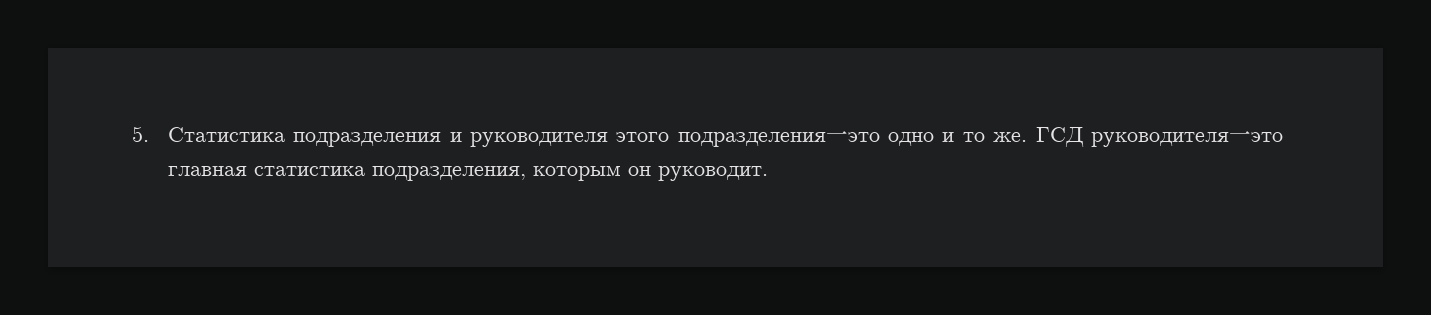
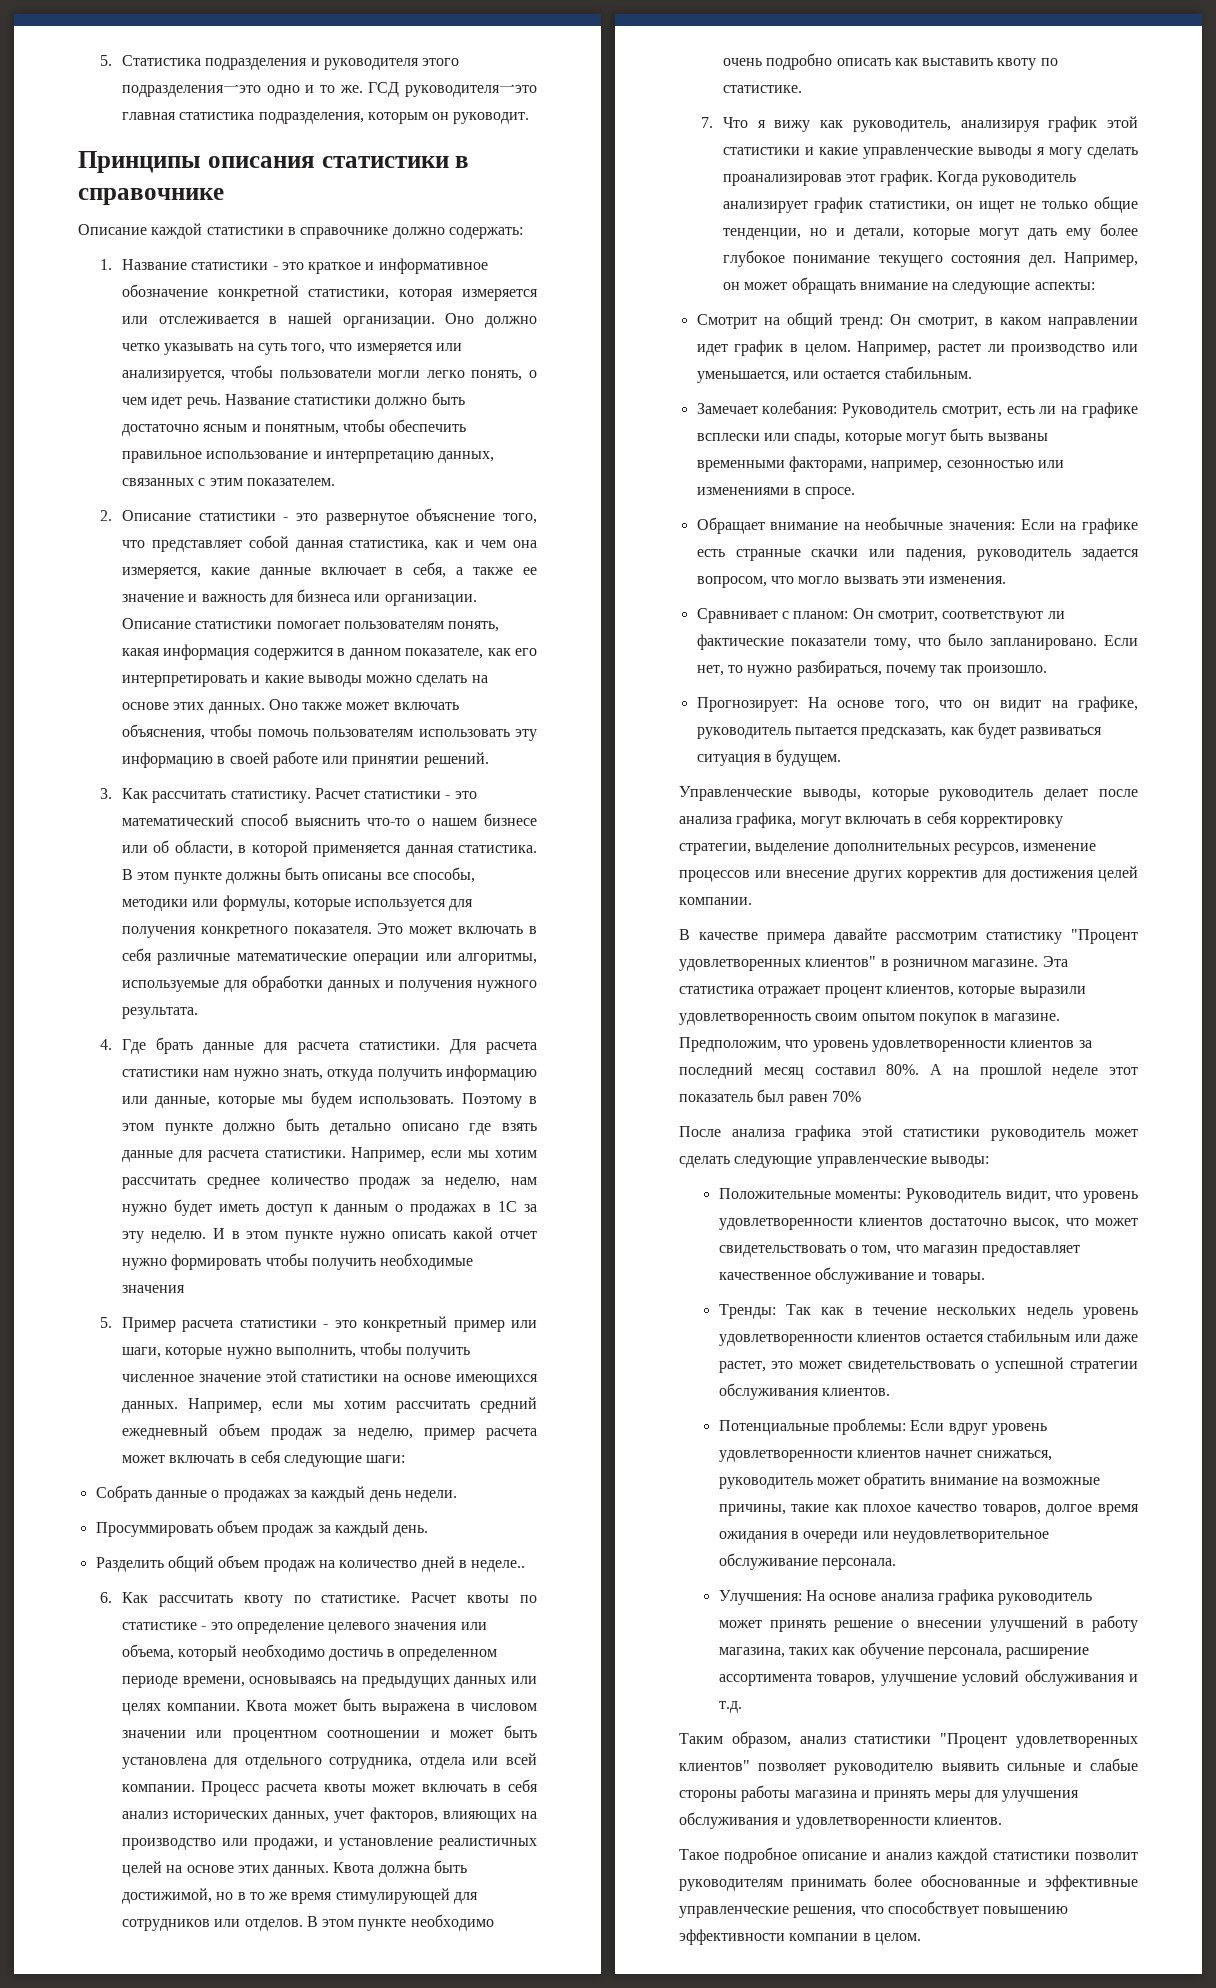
+ Принципы описания статистики в справочнике
+ Описание каждой статистики в справочнике должно содержать:
+ 1. Название статистики - это краткое и информативное обозначение конкретной статистики, которая измеряется или отслеживается в нашей организации. Оно должно четко указывать на суть того, что измеряется или анализируется, чтобы пользователи могли легко понять, о чем идет речь. Название статистики должно быть достаточно ясным и понятным, чтобы обеспечить правильное использование и интерпретацию данных, связанных с этим показателем.
+ 2. Описание статистики - это развернутое объяснение того, что представляет собой данная статистика, как и чем она измеряется, какие данные включает в себя, а также ее значение и важность для бизнеса или организации. Описание статистики помогает пользователям понять, какая информация содержится в данном показателе, как его интерпретировать и какие выводы можно сделать на основе этих данных. Оно также может включать объяснения, чтобы помочь пользователям использовать эту информацию в своей работе или принятии решений.
+ 3. Как рассчитать статистику. Расчет статистики - это математический способ выяснить что-то о нашем бизнесе или об области, в которой применяется данная статистика. В этом пункте должны быть описаны все способы, методики или формулы, которые используется для получения конкретного показателя. Это может включать в себя различные математические операции или алгоритмы, используемые для обработки данных и получения нужного результата.
+ 4. Где брать данные для расчета статистики. Для расчета статистики нам нужно знать, откуда получить информацию или данные, которые мы будем использовать. Поэтому в этом пункте должно быть детально описано где взять данные для расчета статистики. Например, если мы хотим рассчитать среднее количество продаж за неделю, нам нужно будет иметь доступ к данным о продажах в 1С за эту неделю. И в этом пункте нужно описать какой отчет нужно формировать чтобы получить необходимые значения
+ 5. Пример расчета статистики - это конкретный пример или шаги, которые нужно выполнить, чтобы получить численное значение этой статистики на основе имеющихся данных. Например, если мы хотим рассчитать средний ежедневный объем продаж за неделю, пример расчета может включать в себя следующие шаги:
+ Собрать данные о продажах за каждый день недели.
+ Просуммировать объем продаж за каждый день.
+ Разделить общий объем продаж на количество дней в неделе..
+ 6. Как рассчитать квоту по статистике. Расчет квоты по статистике - это определение целевого значения или объема, который необходимо достичь в определенном периоде времени, основываясь на предыдущих данных или целях компании. Квота может быть выражена в числовом значении или процентном соотношении и может быть установлена для отдельного сотрудника, отдела или всей компании. Процесс расчета квоты может включать в себя анализ исторических данных, учет факторов, влияющих на производство или продажи, и установление реалистичных целей на основе этих данных. Квота должна быть достижимой, но в то же время стимулирующей для сотрудников или отделов. В этом пункте необходимо очень подробно описать как выставить квоту по статистике.
+ 7. Что я вижу как руководитель, анализируя график этой статистики и какие управленческие выводы я могу сделать проанализировав этот график. Когда руководитель анализирует график статистики, он ищет не только общие тенденции, но и детали, которые могут дать ему более глубокое понимание текущего состояния дел. Например, он может обращать внимание на следующие аспекты:
+ Смотрит на общий тренд: Он смотрит, в каком направлении идет график в целом. Например, растет ли производство или уменьшается, или остается стабильным.
+ Замечает колебания: Руководитель смотрит, есть ли на графике всплески или спады, которые могут быть вызваны временными факторами, например, сезонностью или изменениями в спросе.
+ Обращает внимание на необычные значения: Если на графике есть странные скачки или падения, руководитель задается вопросом, что могло вызвать эти изменения.
+ Сравнивает с планом: Он смотрит, соответствуют ли фактические показатели тому, что было запланировано. Если нет, то нужно разбираться, почему так произошло.
+ Прогнозирует: На основе того, что он видит на графике, руководитель пытается предсказать, как будет развиваться ситуация в будущем.
+ Управленческие выводы, которые руководитель делает после анализа графика, могут включать в себя корректировку стратегии, выделение дополнительных ресурсов, изменение процессов или внесение других корректив для достижения целей компании.
+ В качестве примера давайте рассмотрим статистику "Процент удовлетворенных клиентов" в розничном магазине. Эта статистика отражает процент клиентов, которые выразили удовлетворенность своим опытом покупок в магазине. Предположим, что уровень удовлетворенности клиентов за последний месяц составил 80%. А на прошлой неделе этот показатель был равен 70%
+ После анализа графика этой статистики руководитель может сделать следующие управленческие выводы:
+ Положительные моменты: Руководитель видит, что уровень удовлетворенности клиентов достаточно высок, что может свидетельствовать о том, что магазин предоставляет качественное обслуживание и товары.
+ Тренды: Так как в течение нескольких недель уровень удовлетворенности клиентов остается стабильным или даже растет, это может свидетельствовать о успешной стратегии обслуживания клиентов.
+ Потенциальные проблемы: Если вдруг уровень удовлетворенности клиентов начнет снижаться, руководитель может обратить внимание на возможные причины, такие как плохое качество товаров, долгое время ожидания в очереди или неудовлетворительное обслуживание персонала.
+ Улучшения: На основе анализа графика руководитель может принять решение о внесении улучшений в работу магазина, таких как обучение персонала, расширение ассортимента товаров, улучшение условий обслуживания и т.д.
+ Таким образом, анализ статистики "Процент удовлетворенных клиентов" позволяет руководителю выявить сильные и слабые стороны работы магазина и принять меры для улучшения обслуживания и удовлетворенности клиентов.
+ Такое подробное описание и анализ каждой статистики позволит руководителям принимать более обоснованные и эффективные управленческие решения, что способствует повышению эффективности компании в целом.

